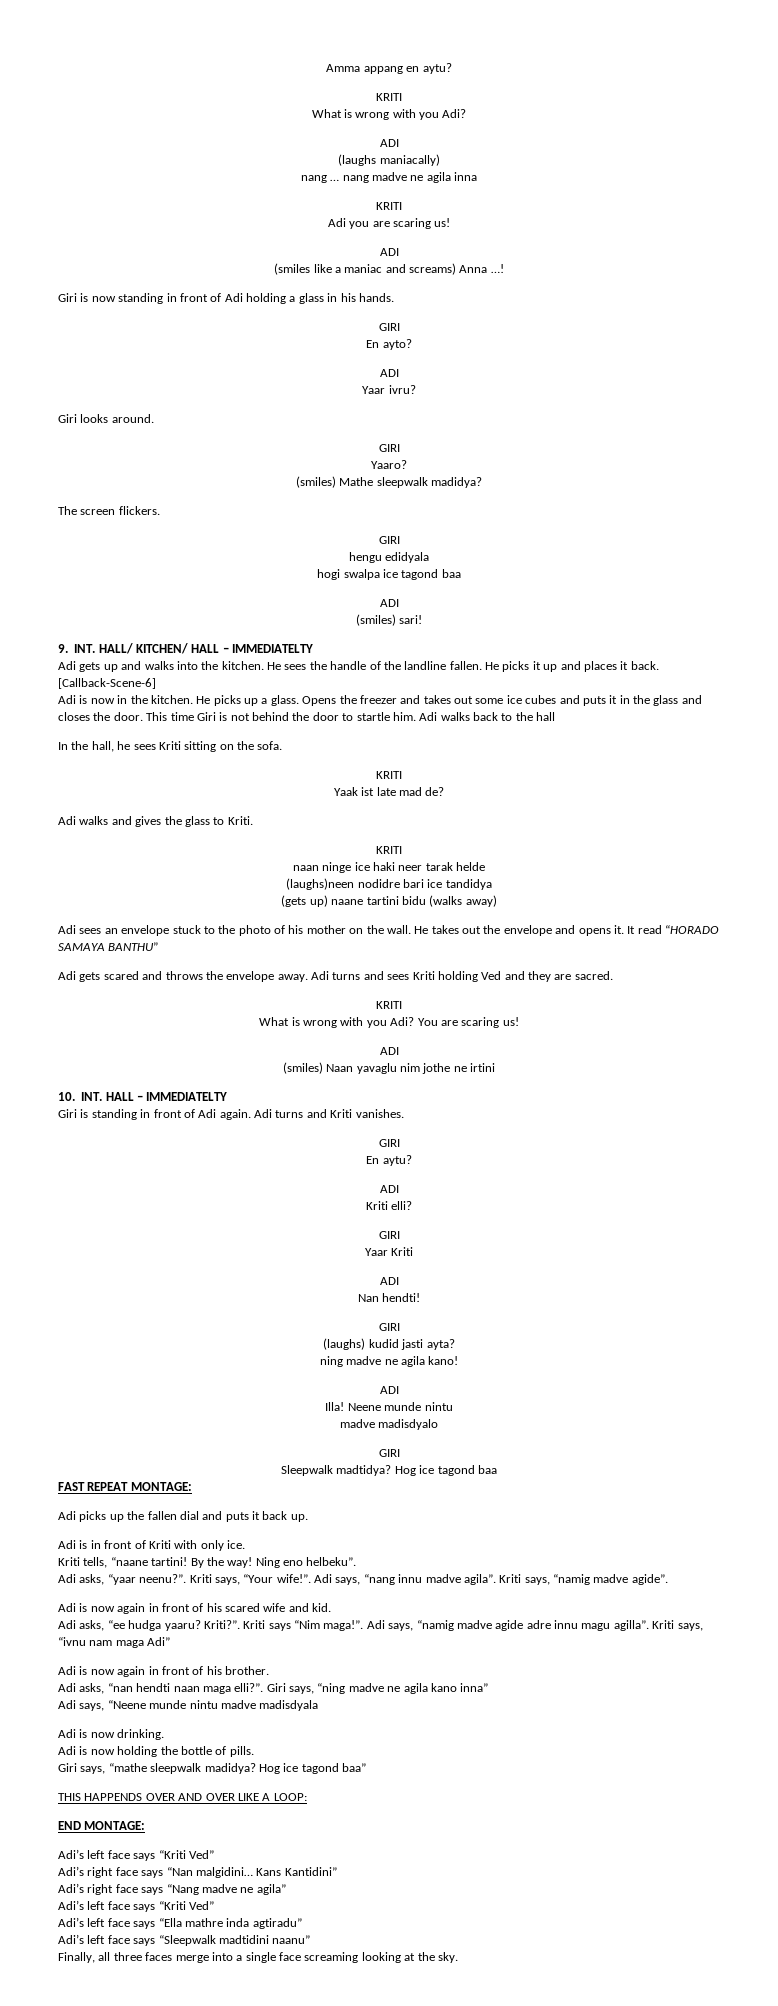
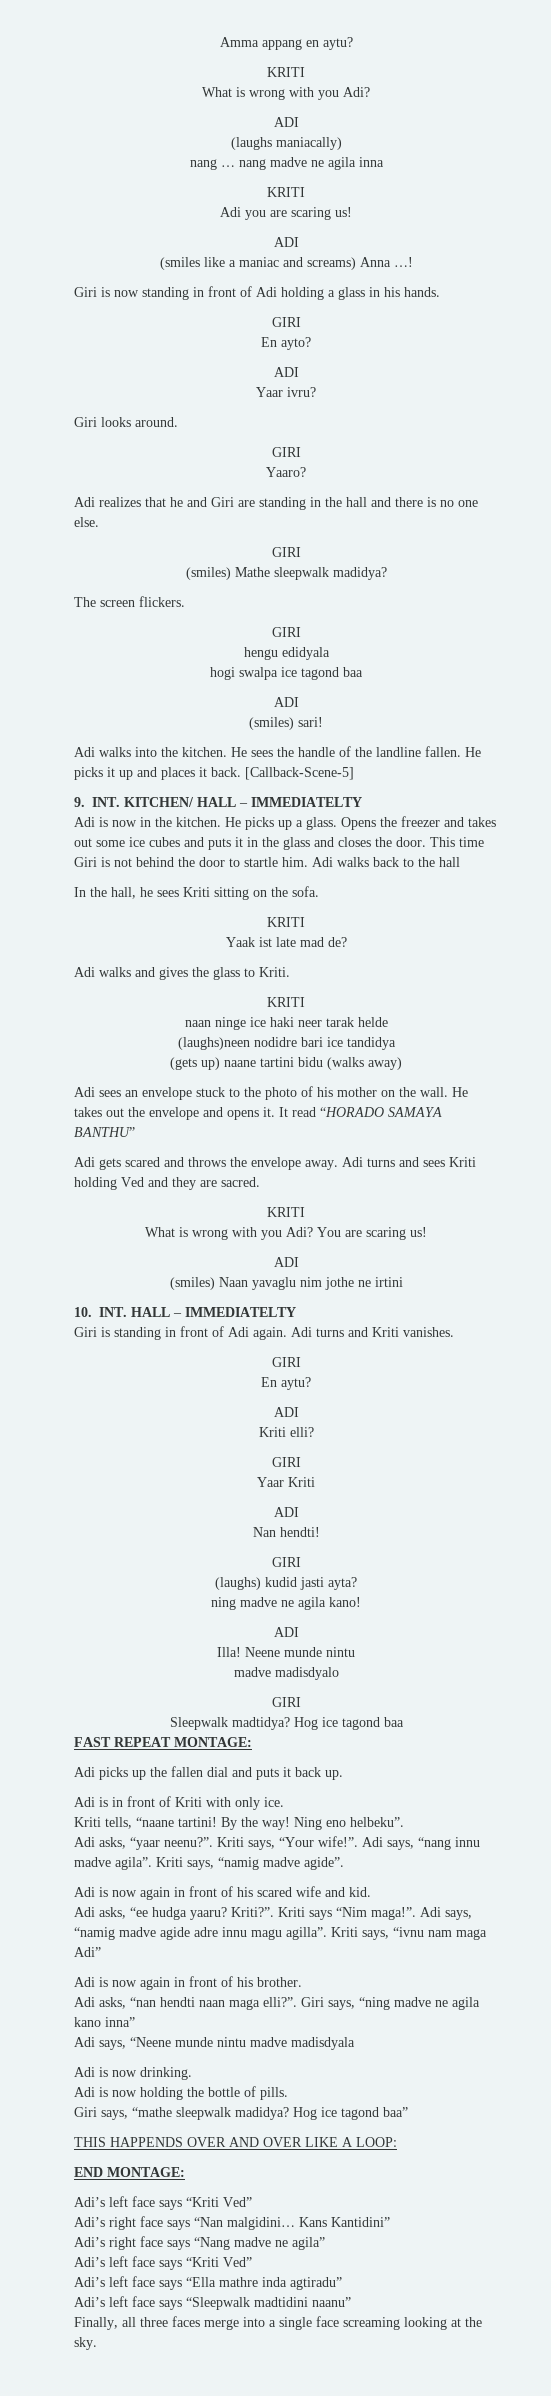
+ Adi realizes that he and Giri are standing in the hall and there is no one else.
+ GIRI
- 9. INT. HALL/ KITCHEN/ HALL – IMMEDIATELTY
- Adi gets up and walks into the kitchen.
+ Adi walks into the kitchen.
- [Callback-Scene-6]
+ [Callback-Scene-5]
+ 9. INT. KITCHEN/ HALL – IMMEDIATELTY

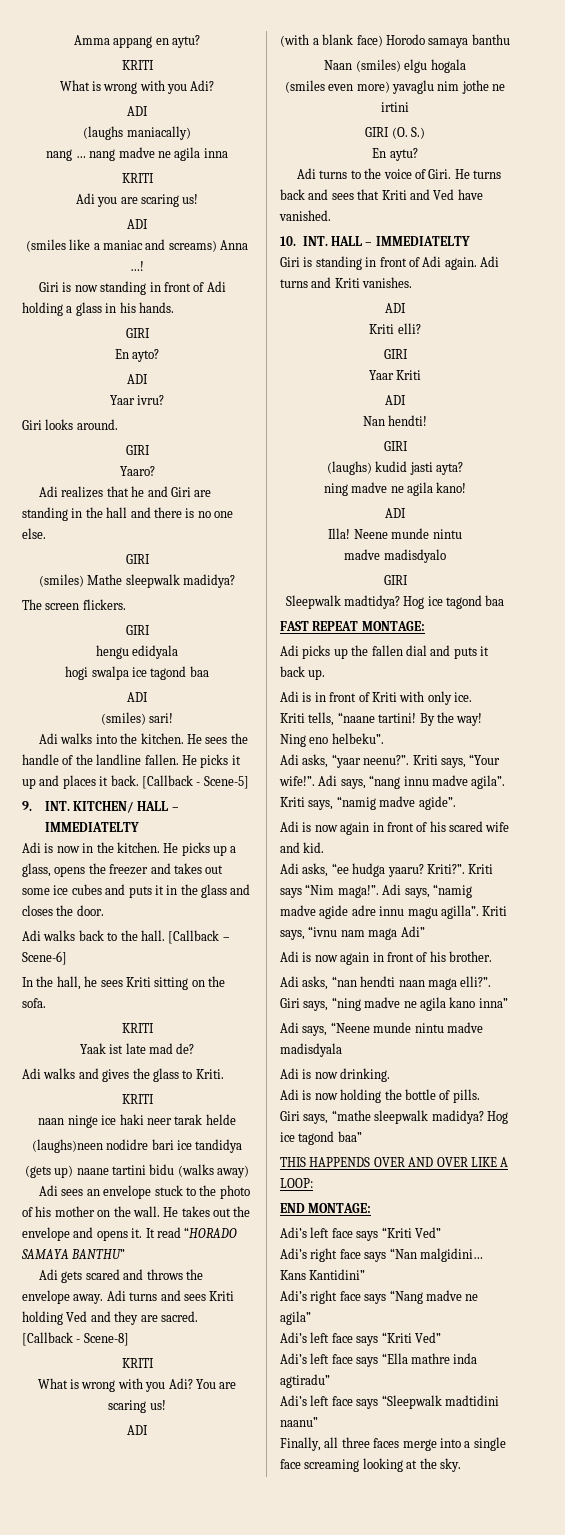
- [Callback-Scene-5]
+ [Callback - Scene-5]
- He picks up a glass. Opens the freezer and takes out some ice cubes and puts it in the glass and closes the door. This time Giri is not behind the door to startle him. Adi walks back to the hall
+ He picks up a glass, opens the freezer and takes out some ice cubes and puts it in the glass and closes the door.
+ Adi walks back to the hall. [Callback – Scene-6]
+ [Callback - Scene-8]
- (smiles) Naan yavaglu nim jothe ne irtini
+ (with a blank face) Horodo samaya banthu
+ Naan (smiles) elgu hogala
+ (smiles even more) yavaglu nim jothe ne irtini
+ GIRI (O. S.)
+ En aytu?
+ Adi turns to the voice of Giri. He turns back and sees that Kriti and Ved have vanished.
  Adi turns and Kriti vanishes.
- GIRI
- En aytu?

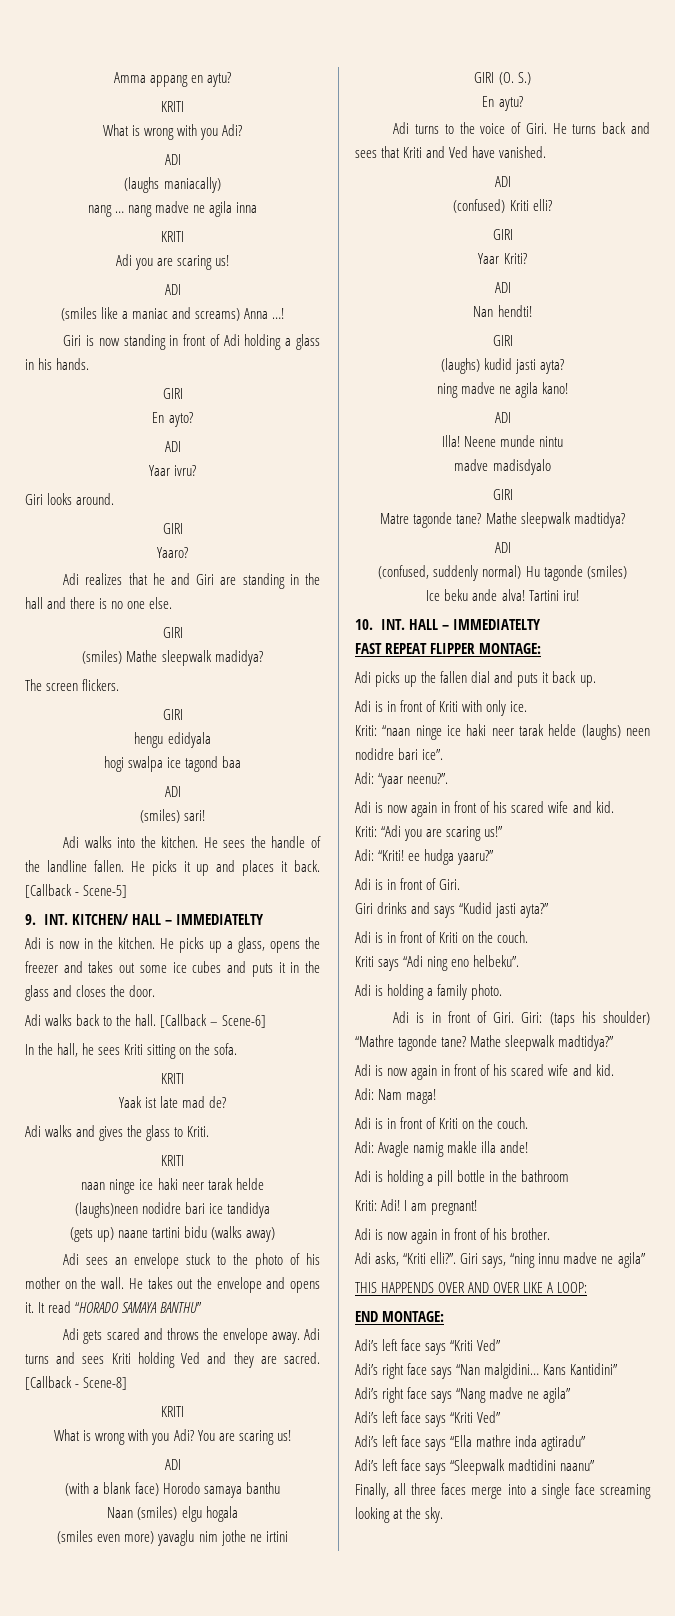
  He turns back and sees that Kriti and Ved have vanished.
- 10. INT. HALL – IMMEDIATELTY
- Giri is standing in front of Adi again. Adi turns and Kriti vanishes.
  ADI
- Kriti elli?
+ (confused) Kriti elli?
- Yaar Kriti
+ Yaar Kriti?
- Sleepwalk madtidya? Hog ice tagond baa
+ Matre tagonde tane? Mathe sleepwalk madtidya?
+ ADI
+ (confused, suddenly normal) Hu tagonde (smiles)
+ Ice beku ande alva! Tartini iru!
+ 10. INT. HALL – IMMEDIATELTY
- FAST REPEAT MONTAGE:
+ FAST REPEAT FLIPPER MONTAGE:
- Kriti tells, “naane tartini! By the way! Ning eno helbeku”.
- Adi asks, “yaar neenu?”. Kriti says, “Your wife!”. Adi says, “nang innu madve agila”. Kriti says, “namig madve agide”.
+ Kriti: “naan ninge ice haki neer tarak helde (laughs) neen nodidre bari ice”.
+ Adi: “yaar neenu?”.
- Adi asks, “ee hudga yaaru? Kriti?”. Kriti says “Nim maga!”. Adi says, “namig madve agide adre innu magu agilla”. Kriti says, “ivnu nam maga Adi”
+ Kriti: “Adi you are scaring us!”
+ Adi: “Kriti! ee hudga yaaru?”
+ Adi is in front of Giri.
+ Giri drinks and says “Kudid jasti ayta?”
+ Adi is in front of Kriti on the couch.
+ Kriti says “Adi ning eno helbeku”.
+ Adi is holding a family photo.
+ Adi is in front of Giri. Giri: (taps his shoulder) “Mathre tagonde tane? Mathe sleepwalk madtidya?”
+ Adi is now again in front of his scared wife and kid.
+ Adi: Nam maga!
+ Adi is in front of Kriti on the couch.
+ Adi: Avagle namig makle illa ande!
+ Adi is holding a pill bottle in the bathroom
+ Kriti: Adi! I am pregnant!
- Adi asks, “nan hendti naan maga elli?”.
+ Adi asks, “Kriti elli?”.
- Giri says, “ning madve ne agila kano inna”
- Adi says, “Neene munde nintu madve madisdyala
- Adi is now drinking.
- Adi is now holding the bottle of pills.
- Giri says, “mathe sleepwalk madidya? Hog ice tagond baa”
+ Giri says, “ning innu madve ne agila”

